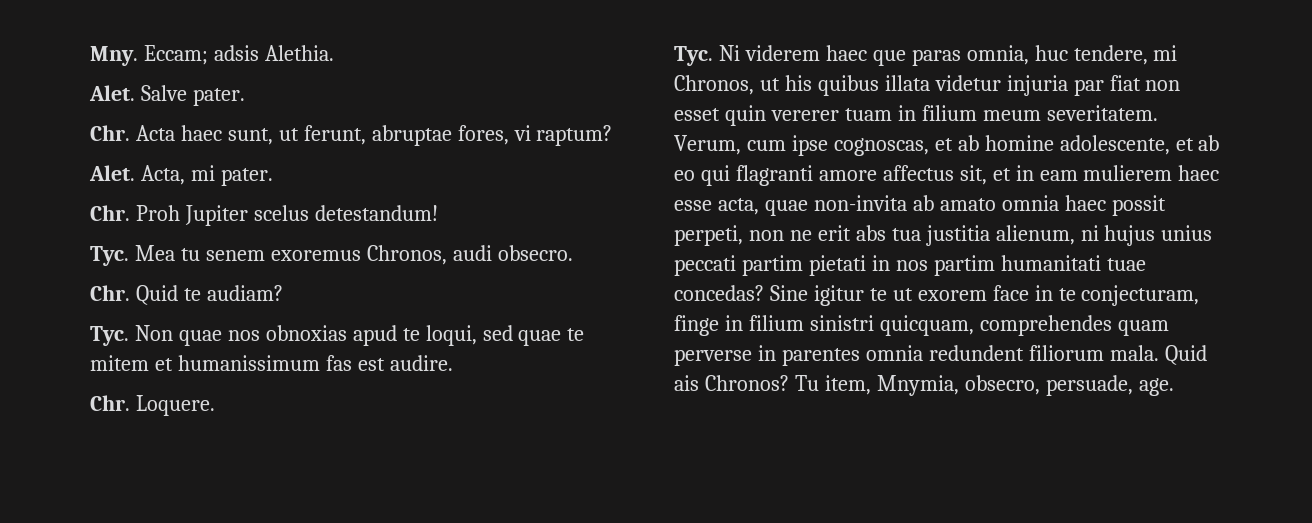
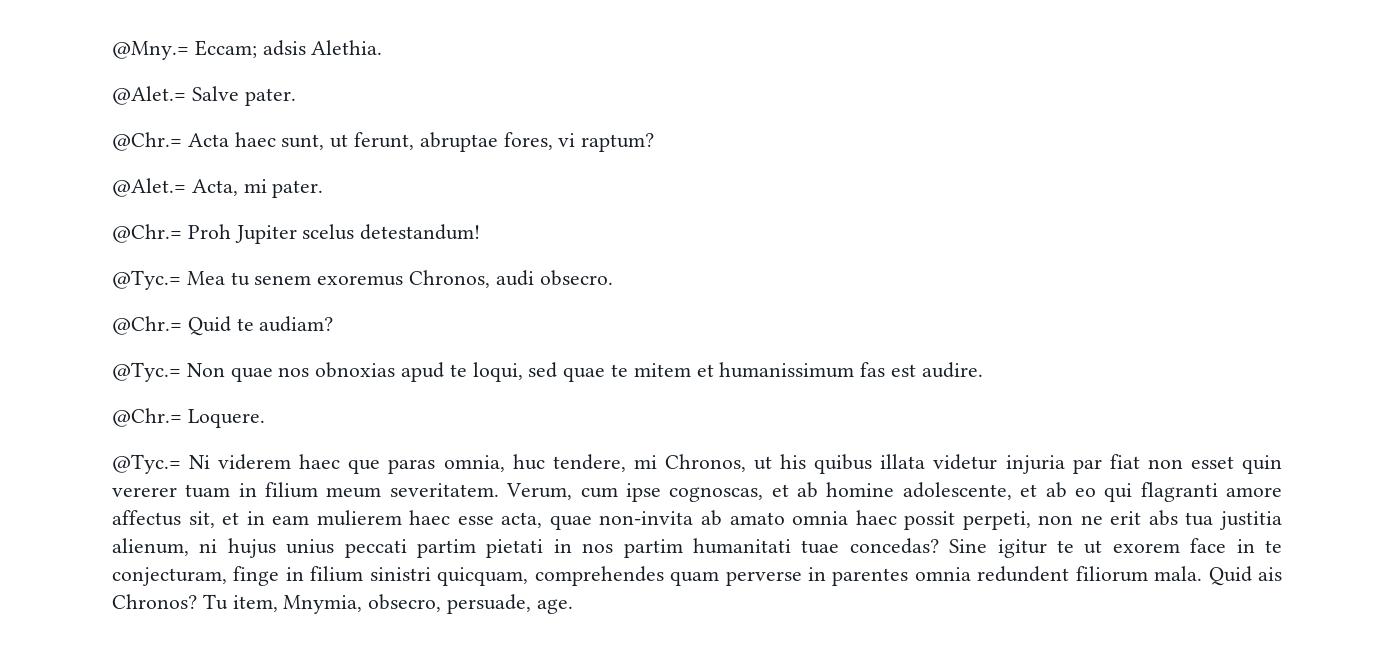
- Mny. Eccam; adsis Alethia.
+ @Mny.= Eccam; adsis Alethia.
- Alet. Salve pater.
+ @Alet.= Salve pater.
- Chr. Acta haec sunt, ut ferunt, abruptae fores, vi raptum?
+ @Chr.= Acta haec sunt, ut ferunt, abruptae fores, vi raptum?
- Alet. Acta, mi pater.
+ @Alet.= Acta, mi pater.
- Chr. Proh Jupiter scelus detestandum!
+ @Chr.= Proh Jupiter scelus detestandum!
- Tyc. Mea tu senem exoremus Chronos, audi obsecro.
+ @Tyc.= Mea tu senem exoremus Chronos, audi obsecro.
- Chr. Quid te audiam?
+ @Chr.= Quid te audiam?
- Tyc. Non quae nos obnoxias apud te loqui, sed quae te mitem et humanissimum fas est audire.
+ @Tyc.= Non quae nos obnoxias apud te loqui, sed quae te mitem et humanissimum fas est audire.
- Chr. Loquere.
+ @Chr.= Loquere.
- Tyc. Ni viderem haec que paras omnia, huc tendere, mi Chronos, ut his quibus illata videtur injuria par fiat non esset quin vererer tuam in filium meum severitatem.
+ @Tyc.= Ni viderem haec que paras omnia, huc tendere, mi Chronos, ut his quibus illata videtur injuria par fiat non esset quin vererer tuam in filium meum severitatem.

